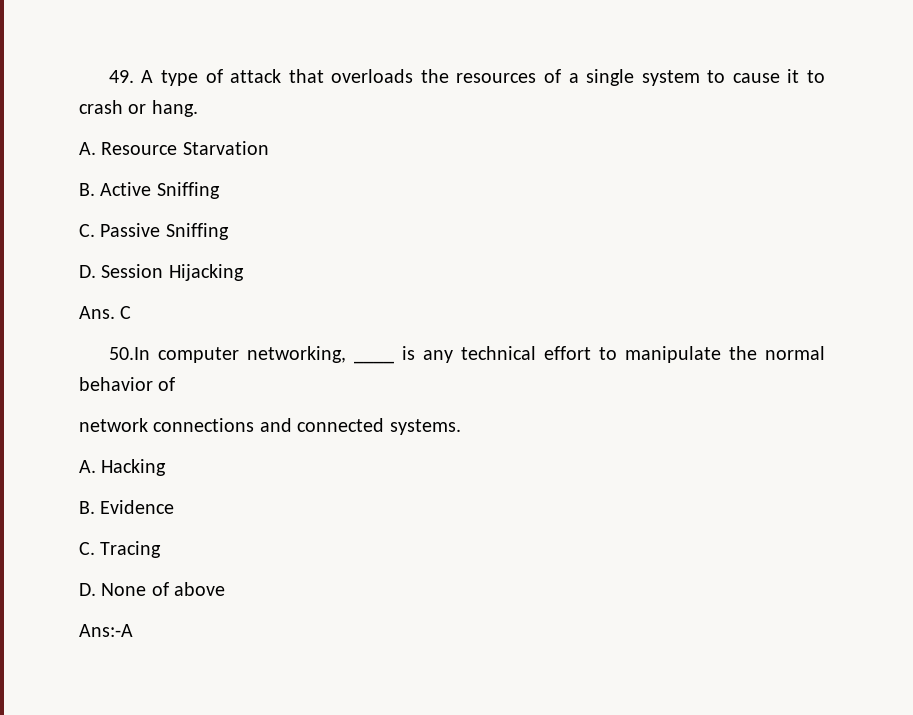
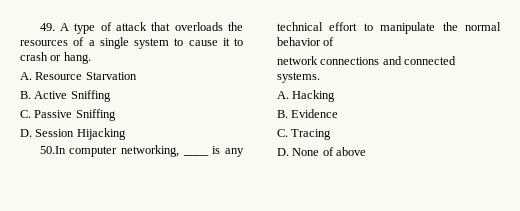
- Ans. C
- Ans:-A

